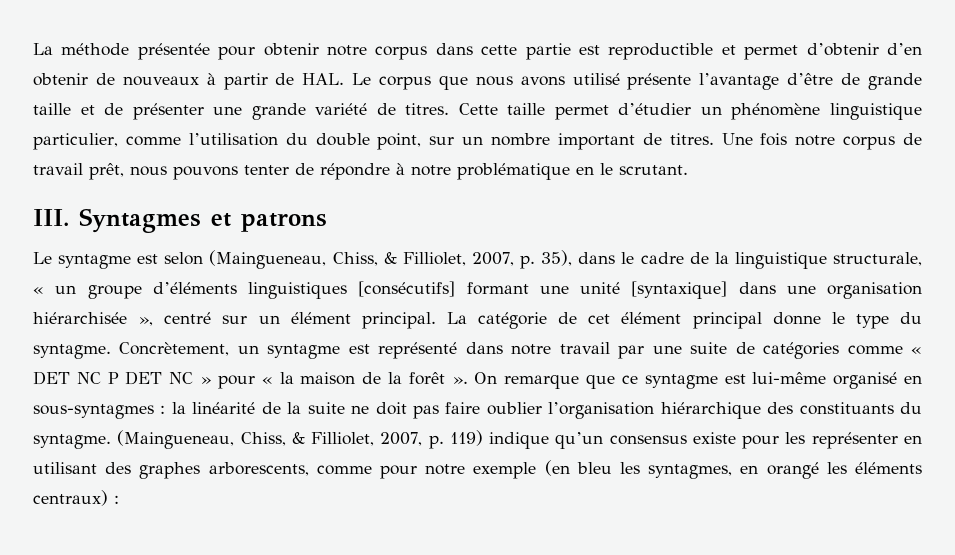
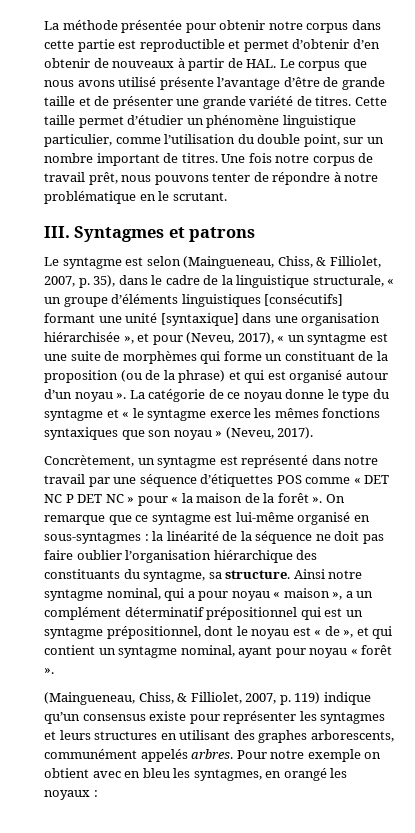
- Le syntagme est selon (Maingueneau, Chiss, & Filliolet, 2007, p. 35), dans le cadre de la linguistique structurale, « un groupe d’éléments linguistiques [consécutifs] formant une unité [syntaxique] dans une organisation hiérarchisée », centré sur un élément principal. La catégorie de cet élément principal donne le type du syntagme. Concrètement, un syntagme est représenté dans notre travail par une suite de catégories comme « DET NC P DET NC » pour « la maison de la forêt ».
+ Le syntagme est selon (Maingueneau, Chiss, & Filliolet, 2007, p. 35), dans le cadre de la linguistique structurale, « un groupe d’éléments linguistiques [consécutifs] formant une unité [syntaxique] dans une organisation hiérarchisée », et pour (Neveu, 2017), « un syntagme est une suite de morphèmes qui forme un constituant de la proposition (ou de la phrase) et qui est organisé autour d’un noyau ». La catégorie de ce noyau donne le type du syntagme et « le syntagme exerce les mêmes fonctions syntaxiques que son noyau » (Neveu, 2017).
+ Concrètement, un syntagme est représenté dans notre travail par une séquence d’étiquettes POS comme « DET NC P DET NC » pour « la maison de la forêt ».
- On remarque que ce syntagme est lui-même organisé en sous-syntagmes : la linéarité de la suite ne doit pas faire oublier l’organisation hiérarchique des constituants du syntagme. (Maingueneau, Chiss, & Filliolet, 2007, p. 119) indique qu’un consensus existe pour les représenter en utilisant des graphes arborescents, comme pour notre exemple (en bleu les syntagmes, en orangé les éléments centraux) :
+ On remarque que ce syntagme est lui-même organisé en sous-syntagmes : la linéarité de la séquence ne doit pas faire oublier l’organisation hiérarchique des constituants du syntagme, sa structure. Ainsi notre syntagme nominal, qui a pour noyau « maison », a un complément déterminatif prépositionnel qui est un syntagme prépositionnel, dont le noyau est « de », et qui contient un syntagme nominal, ayant pour noyau « forêt ».
+ (Maingueneau, Chiss, & Filliolet, 2007, p. 119) indique qu’un consensus existe pour représenter les syntagmes et leurs structures en utilisant des graphes arborescents, communément appelés arbres. Pour notre exemple on obtient avec en bleu les syntagmes, en orangé les noyaux :

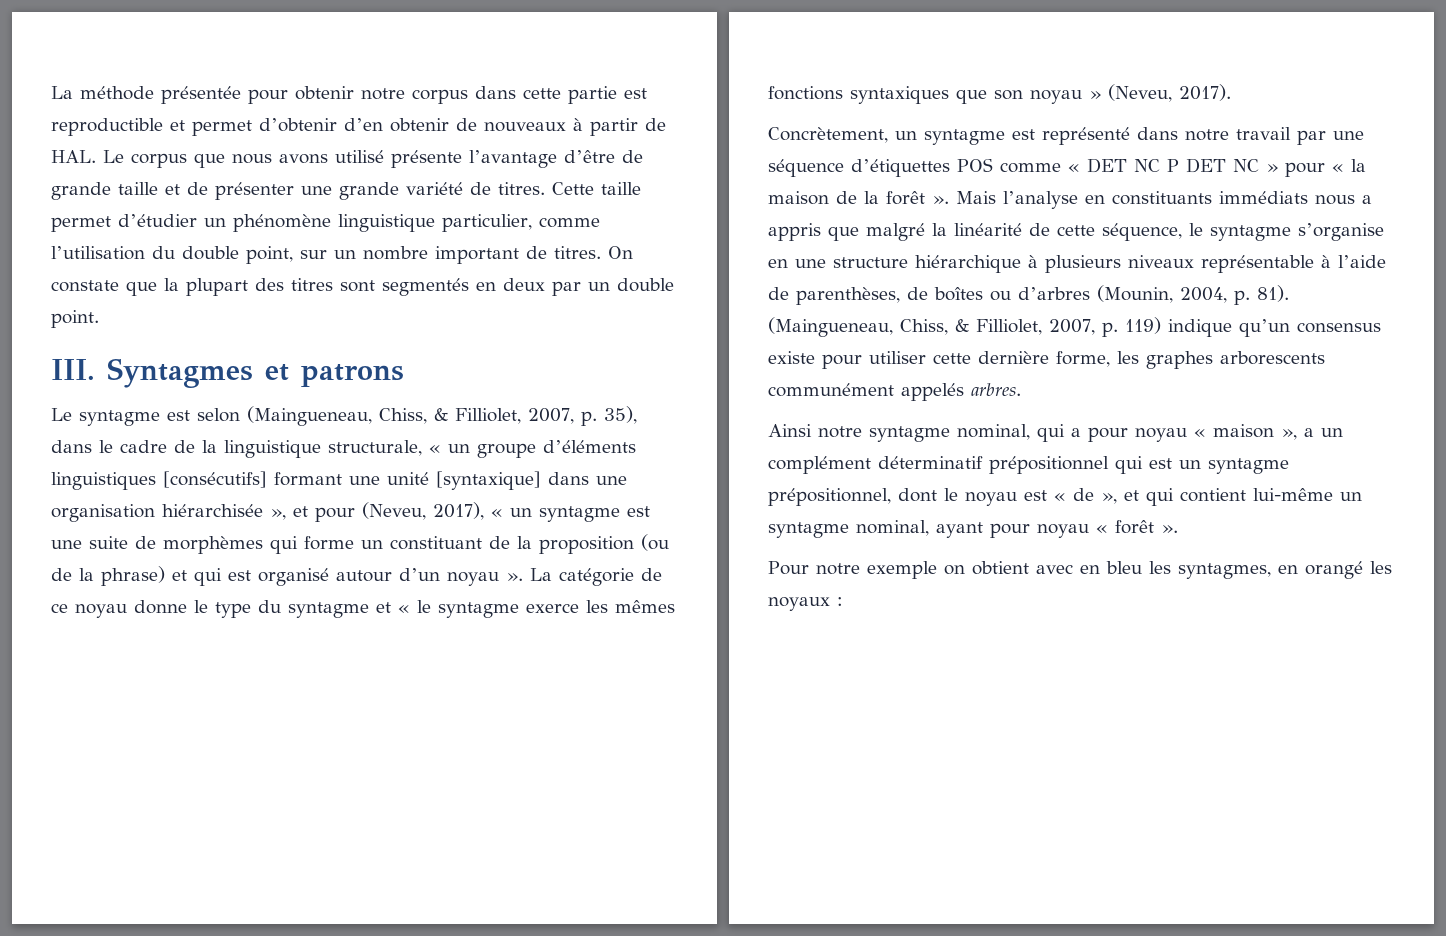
- Une fois notre corpus de travail prêt, nous pouvons tenter de répondre à notre problématique en le scrutant.
+ On constate que la plupart des titres sont segmentés en deux par un double point.
- On remarque que ce syntagme est lui-même organisé en sous-syntagmes : la linéarité de la séquence ne doit pas faire oublier l’organisation hiérarchique des constituants du syntagme, sa structure. Ainsi notre syntagme nominal, qui a pour noyau « maison », a un complément déterminatif prépositionnel qui est un syntagme prépositionnel, dont le noyau est « de », et qui contient un syntagme nominal, ayant pour noyau « forêt ».
+ Mais l’analyse en constituants immédiats nous a appris que malgré la linéarité de cette séquence, le syntagme s’organise en une structure hiérarchique à plusieurs niveaux représentable à l’aide de parenthèses, de boîtes ou d’arbres (Mounin, 2004, p. 81). (Maingueneau, Chiss, & Filliolet, 2007, p. 119) indique qu’un consensus existe pour utiliser cette dernière forme, les graphes arborescents communément appelés arbres.
+ Ainsi notre syntagme nominal, qui a pour noyau « maison », a un complément déterminatif prépositionnel qui est un syntagme prépositionnel, dont le noyau est « de », et qui contient lui-même un syntagme nominal, ayant pour noyau « forêt ».
- (Maingueneau, Chiss, & Filliolet, 2007, p. 119) indique qu’un consensus existe pour représenter les syntagmes et leurs structures en utilisant des graphes arborescents, communément appelés arbres.

